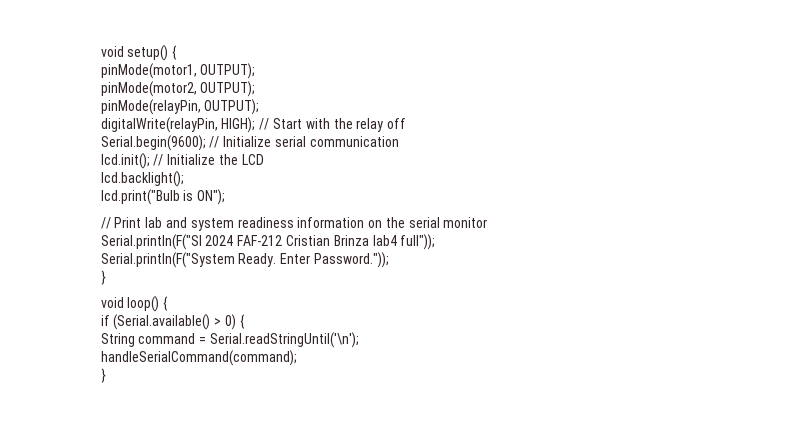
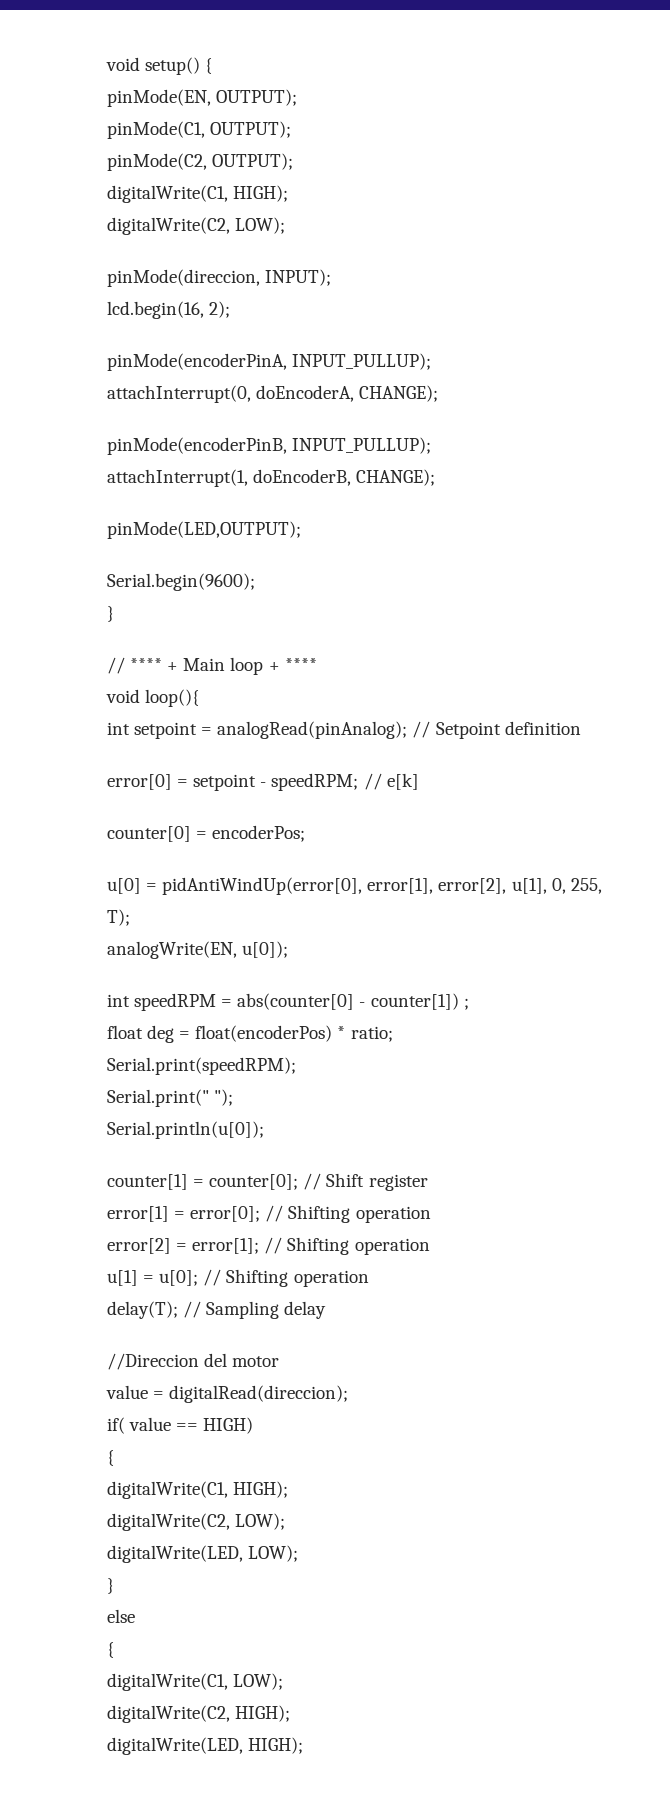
- pinMode(motor1, OUTPUT);
- pinMode(motor2, OUTPUT);
- pinMode(relayPin, OUTPUT);
- digitalWrite(relayPin, HIGH); // Start with the relay off
- Serial.begin(9600); // Initialize serial communication
- lcd.init(); // Initialize the LCD
- lcd.backlight();
- lcd.print("Bulb is ON");
- // Print lab and system readiness information on the serial monitor
- Serial.println(F("SI 2024 FAF-212 Cristian Brinza lab4 full"));
- Serial.println(F("System Ready. Enter Password."));
+ pinMode(EN, OUTPUT);
+ pinMode(C1, OUTPUT);
+ pinMode(C2, OUTPUT);
+ digitalWrite(C1, HIGH);
+ digitalWrite(C2, LOW);
+ pinMode(direccion, INPUT);
+ lcd.begin(16, 2);
+ pinMode(encoderPinA, INPUT_PULLUP);
+ attachInterrupt(0, doEncoderA, CHANGE);
+ pinMode(encoderPinB, INPUT_PULLUP);
+ attachInterrupt(1, doEncoderB, CHANGE);
+ pinMode(LED,OUTPUT);
+ Serial.begin(9600);
  }
- void loop() {
- if (Serial.available() > 0) {
- String command = Serial.readStringUntil('\n');
- handleSerialCommand(command);
+ // **** + Main loop + ****
+ void loop(){
+ int setpoint = analogRead(pinAnalog); // Setpoint definition
+ error[0] = setpoint - speedRPM; // e[k]
+ counter[0] = encoderPos;
+ u[0] = pidAntiWindUp(error[0], error[1], error[2], u[1], 0, 255, T);
+ analogWrite(EN, u[0]);
+ int speedRPM = abs(counter[0] - counter[1]) ;
+ float deg = float(encoderPos) * ratio;
+ Serial.print(speedRPM);
+ Serial.print(" ");
+ Serial.println(u[0]);
+ counter[1] = counter[0]; // Shift register
+ error[1] = error[0]; // Shifting operation
+ error[2] = error[1]; // Shifting operation
+ u[1] = u[0]; // Shifting operation
+ delay(T); // Sampling delay
+ //Direccion del motor
+ value = digitalRead(direccion);
+ if( value == HIGH)
+ {
+ digitalWrite(C1, HIGH);
+ digitalWrite(C2, LOW);
+ digitalWrite(LED, LOW);
  }
+ else
+ {
+ digitalWrite(C1, LOW);
+ digitalWrite(C2, HIGH);
+ digitalWrite(LED, HIGH);

